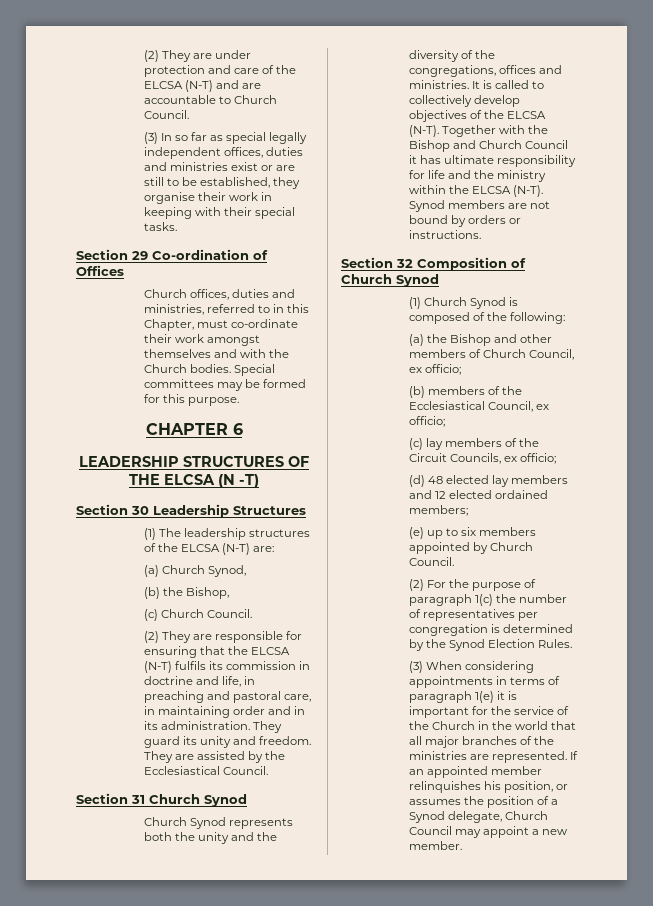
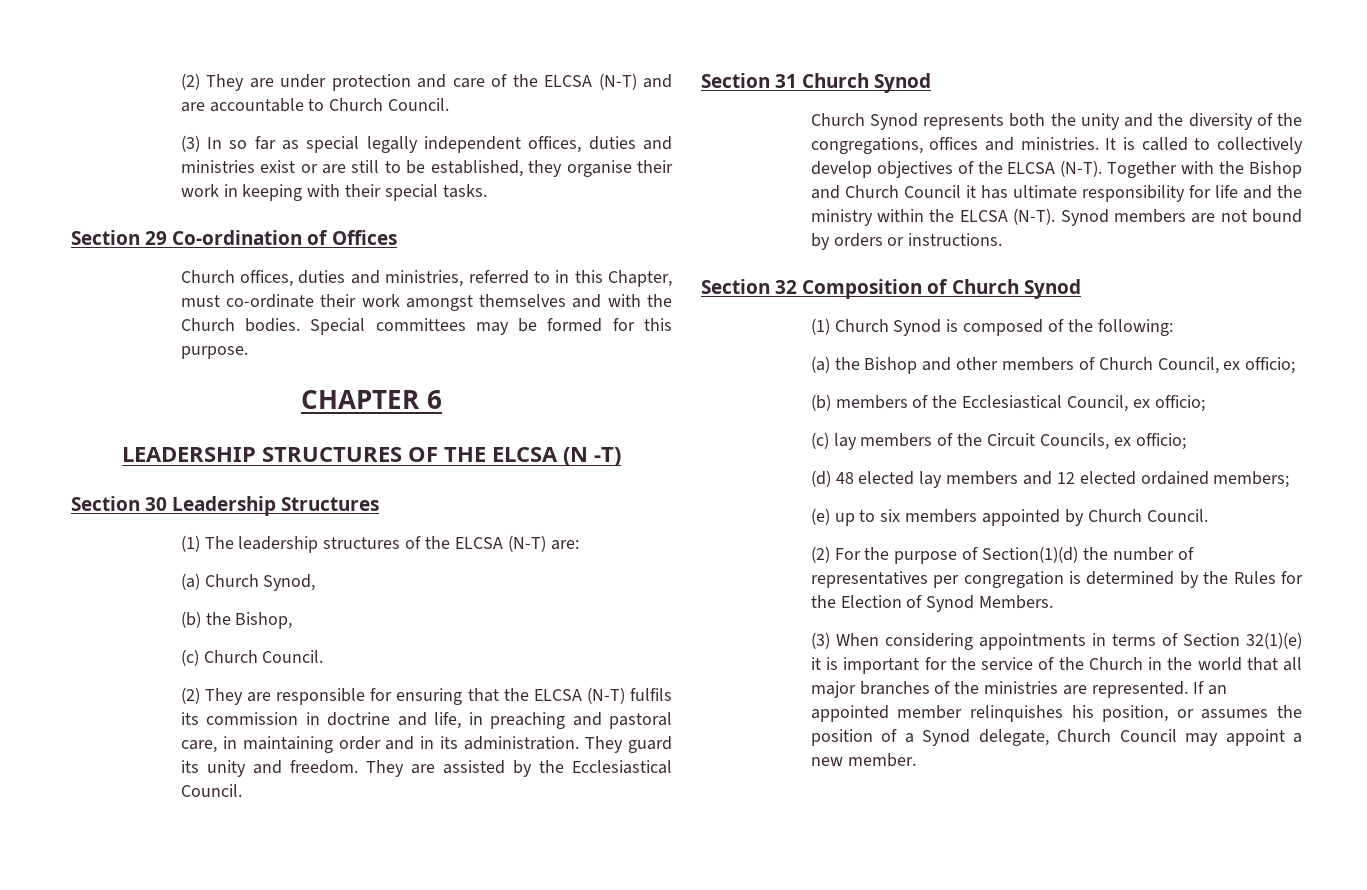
- (2) For the purpose of paragraph 1(c) the number of representatives per congregation is determined by the Synod Election Rules.
+ (2) For the purpose of Section(1)(d) the number of representatives per congregation is determined by the Rules for the Election of Synod Members.
- (3) When considering appointments in terms of paragraph 1(e) it is important for the service of the Church in the world that all major branches of the ministries are represented.
+ (3) When considering appointments in terms of Section 32(1)(e) it is important for the service of the Church in the world that all major branches of the ministries are represented.

